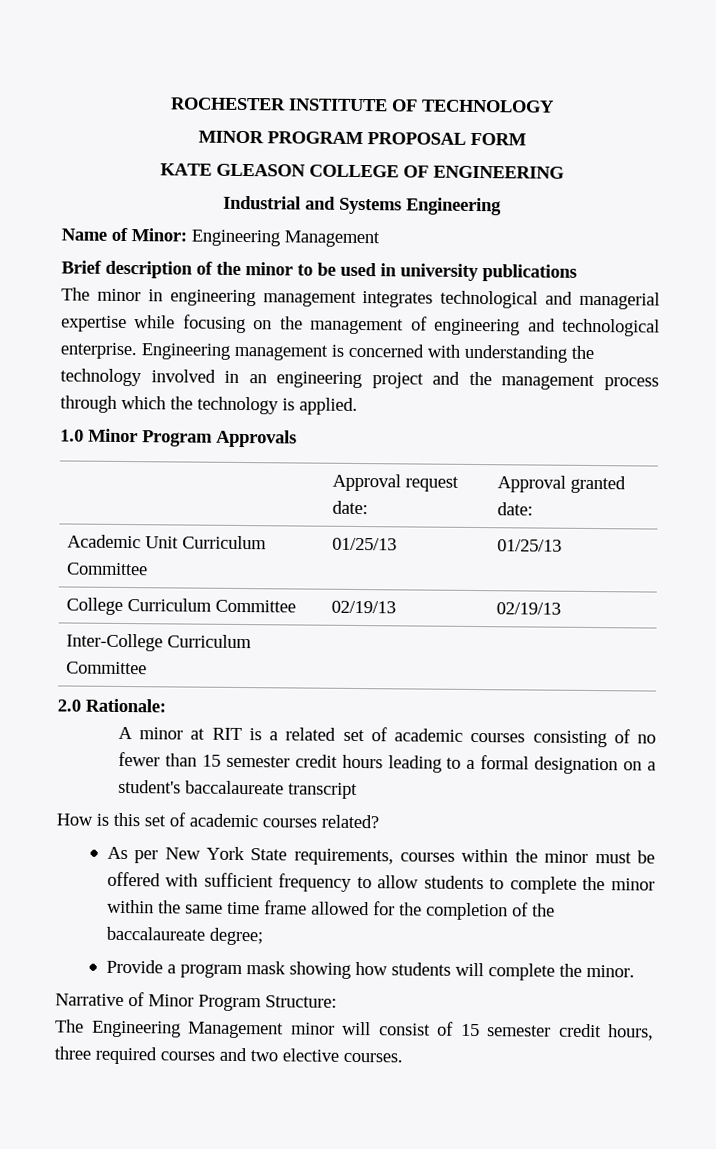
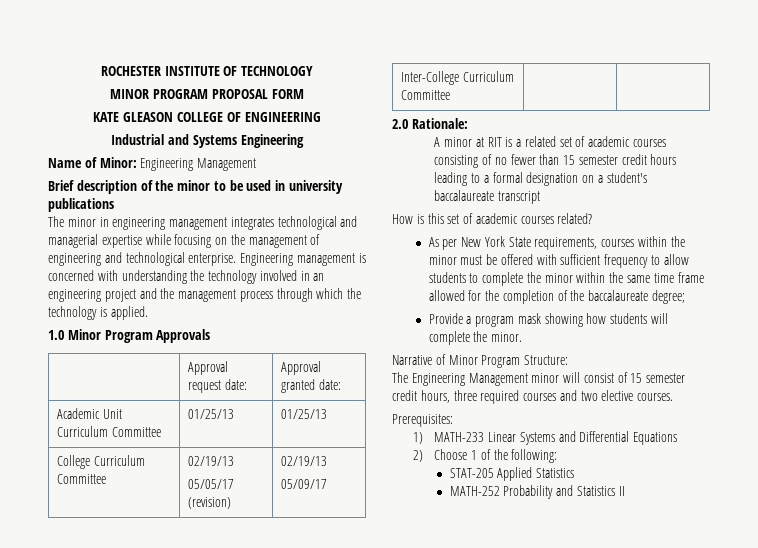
- College Curriculum Committee | 02/19/13 | 02/19/13
+ College Curriculum Committee | 02/19/13
+ 05/05/17 (revision) | 02/19/13
+ 05/09/17
+ Prerequisites:
+ 1) MATH-233 Linear Systems and Differential Equations
+ 2) Choose 1 of the following:
+ STAT-205 Applied Statistics
+ MATH-252 Probability and Statistics II

